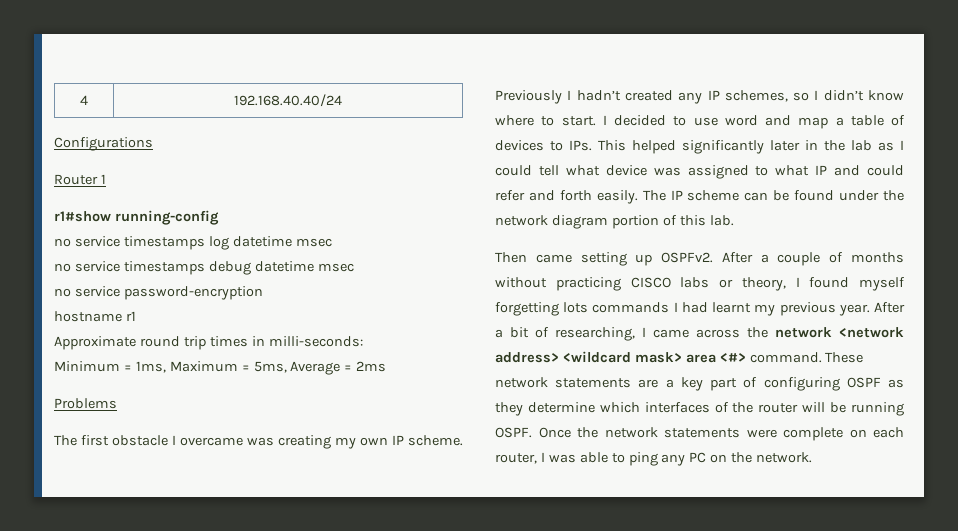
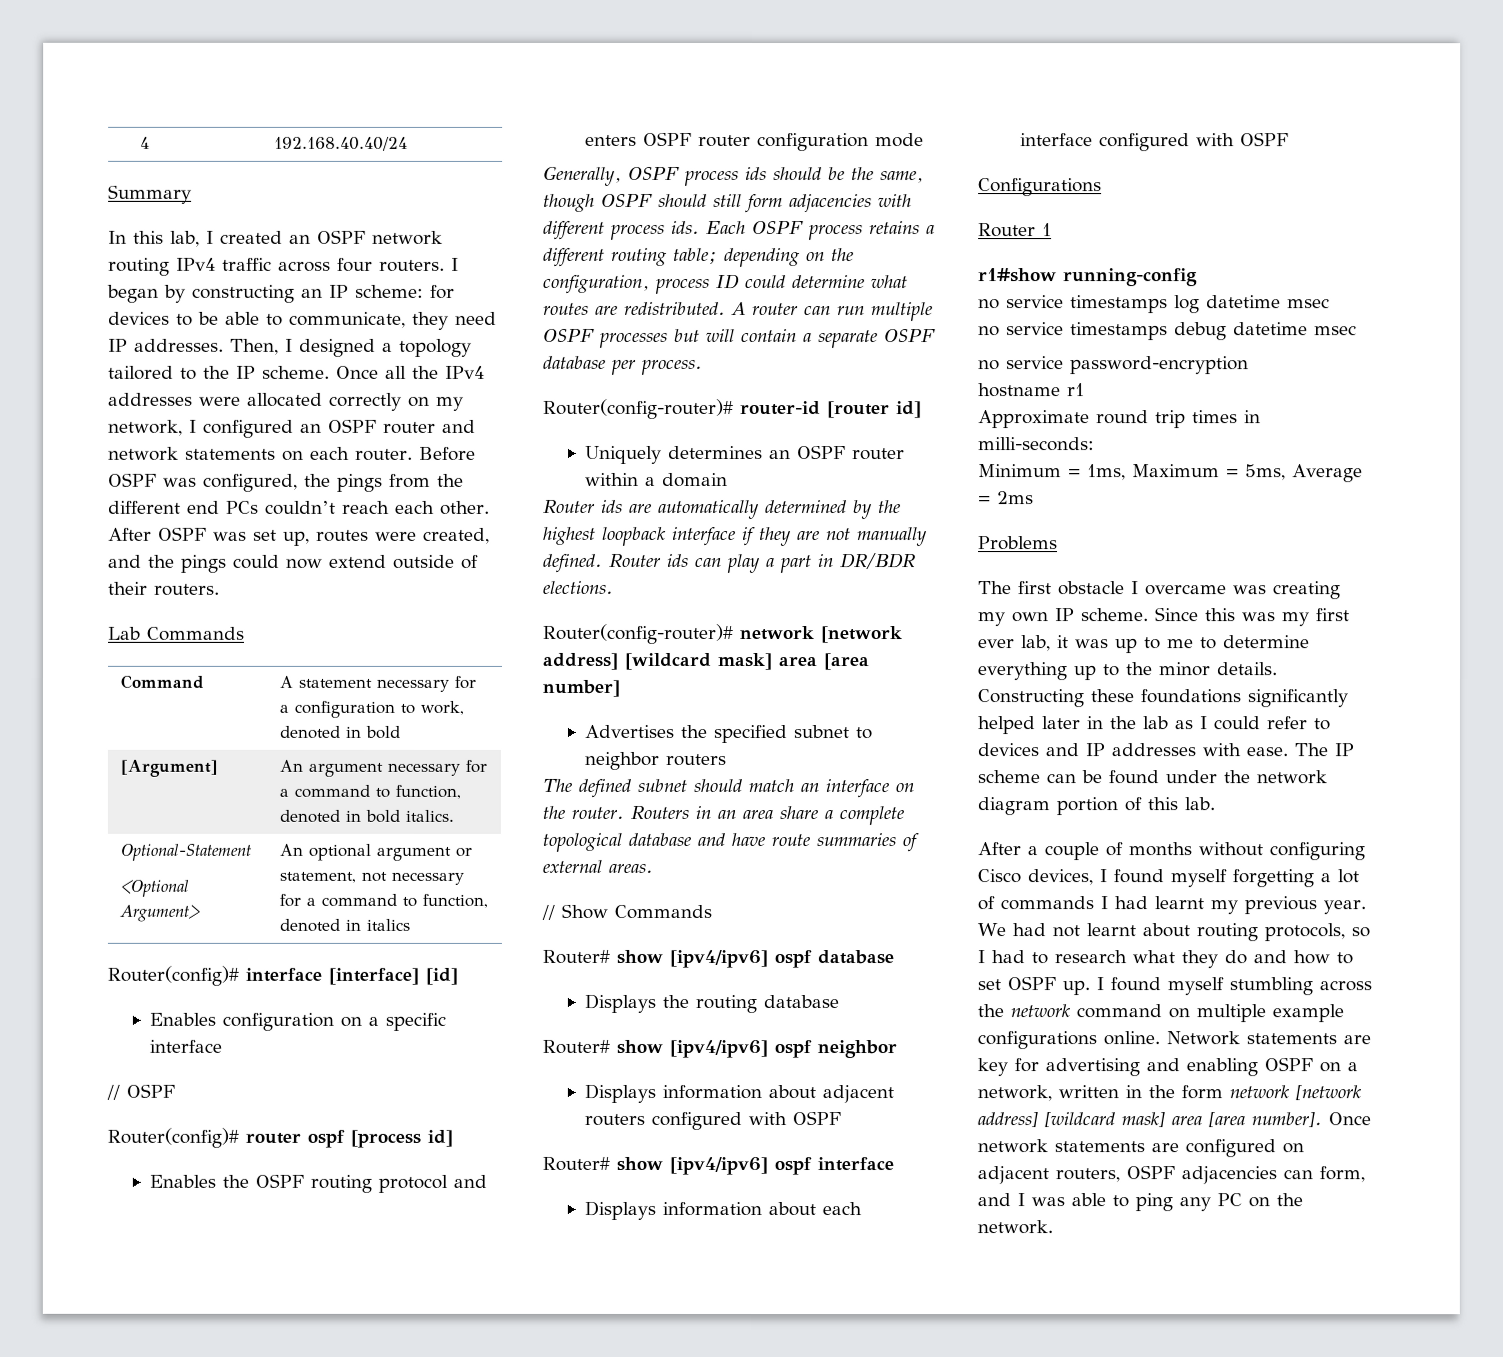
+ Summary
+ In this lab, I created an OSPF network routing IPv4 traffic across four routers. I began by constructing an IP scheme: for devices to be able to communicate, they need IP addresses. Then, I designed a topology tailored to the IP scheme. Once all the IPv4 addresses were allocated correctly on my network, I configured an OSPF router and network statements on each router. Before OSPF was configured, the pings from the different end PCs couldn’t reach each other. After OSPF was set up, routes were created, and the pings could now extend outside of their routers.
+ Lab Commands
+ Command | A statement necessary for a configuration to work, denoted in bold
+ [Argument] | An argument necessary for a command to function, denoted in bold italics.
+ Optional-Statement
+ <Optional Argument> | An optional argument or statement, not necessary for a command to function, denoted in italics
+ Router(config)# interface [interface] [id]
+ Enables configuration on a specific interface
+ // OSPF
+ Router(config)# router ospf [process id]
+ Enables the OSPF routing protocol and enters OSPF router configuration mode
+ Generally, OSPF process ids should be the same, though OSPF should still form adjacencies with different process ids. Each OSPF process retains a different routing table; depending on the configuration, process ID could determine what routes are redistributed. A router can run multiple OSPF processes but will contain a separate OSPF database per process.
+ Router(config-router)# router-id [router id]
+ Uniquely determines an OSPF router within a domain
+ Router ids are automatically determined by the highest loopback interface if they are not manually defined. Router ids can play a part in DR/BDR elections.
+ Router(config-router)# network [network address] [wildcard mask] area [area number]
+ Advertises the specified subnet to neighbor routers
+ The defined subnet should match an interface on the router. Routers in an area share a complete topological database and have route summaries of external areas.
+ // Show Commands
+ Router# show [ipv4/ipv6] ospf database
+ Displays the routing database
+ Router# show [ipv4/ipv6] ospf neighbor
+ Displays information about adjacent routers configured with OSPF
+ Router# show [ipv4/ipv6] ospf interface
+ Displays information about each interface configured with OSPF
- Previously I hadn’t created any IP schemes, so I didn’t know where to start. I decided to use word and map a table of devices to IPs. This helped significantly later in the lab as I could tell what device was assigned to what IP and could refer and forth easily.
+ Since this was my first ever lab, it was up to me to determine everything up to the minor details. Constructing these foundations significantly helped later in the lab as I could refer to devices and IP addresses with ease.
- Then came setting up OSPFv2. After a couple of months without practicing CISCO labs or theory, I found myself forgetting lots commands I had learnt my previous year.
+ After a couple of months without configuring Cisco devices, I found myself forgetting a lot of commands I had learnt my previous year.
- After a bit of researching, I came across the network <network address> <wildcard mask> area <#> command. These network statements are a key part of configuring OSPF as they determine which interfaces of the router will be running OSPF. Once the network statements were complete on each router, I was able to ping any PC on the network.
+ We had not learnt about routing protocols, so I had to research what they do and how to set OSPF up. I found myself stumbling across the network command on multiple example configurations online. Network statements are key for advertising and enabling OSPF on a network, written in the form network [network address] [wildcard mask] area [area number]. Once network statements are configured on adjacent routers, OSPF adjacencies can form, and I was able to ping any PC on the network.

